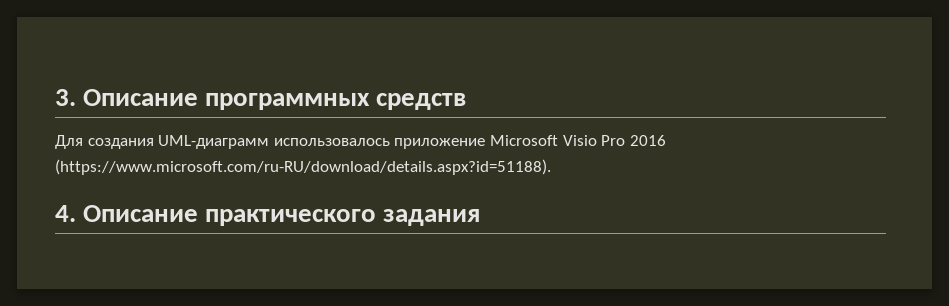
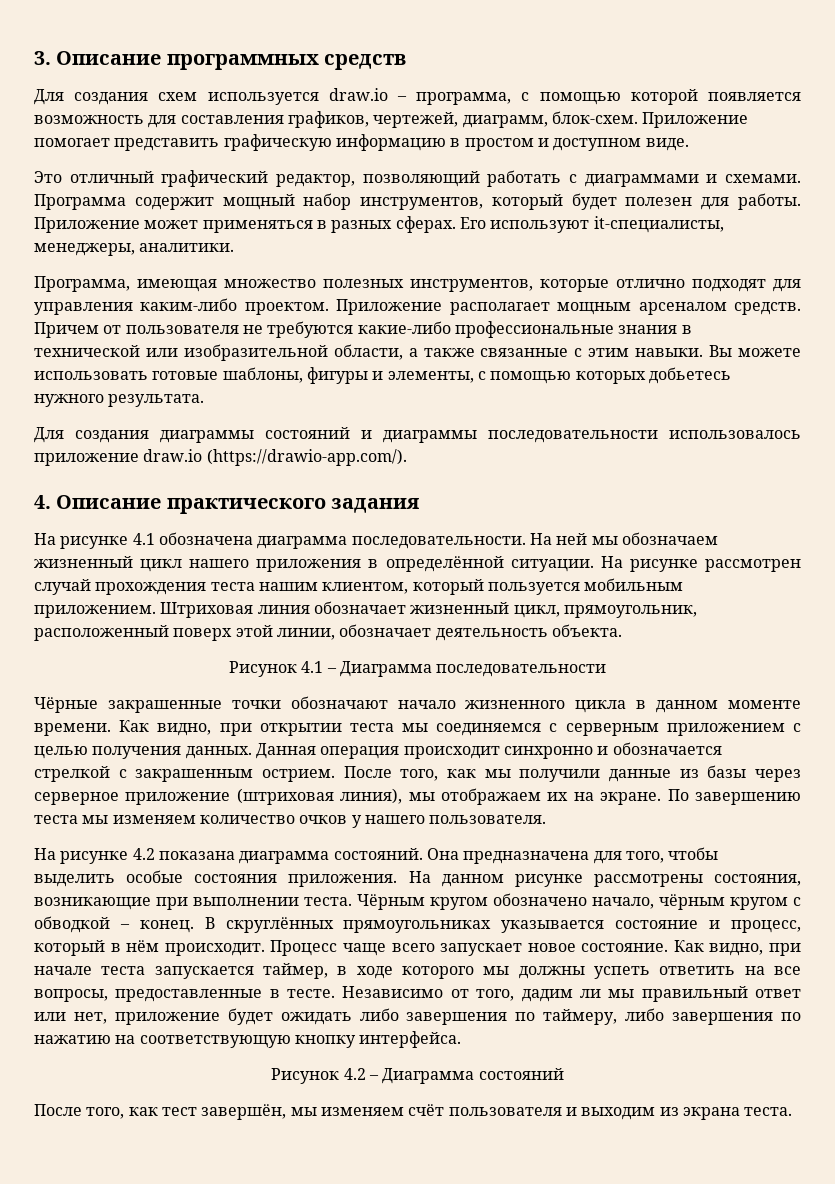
- Для создания UML-диаграмм использовалось приложение Microsoft Visio Pro 2016 (https://www.microsoft.com/ru-RU/download/details.aspx?id=51188).
+ Для создания схем используется draw.io – программа, с помощью которой появляется возможность для составления графиков, чертежей, диаграмм, блок-схем. Приложение помогает представить графическую информацию в простом и доступном виде.
+ Это отличный графический редактор, позволяющий работать с диаграммами и схемами. Программа содержит мощный набор инструментов, который будет полезен для работы. Приложение может применяться в разных сферах. Его используют it-специалисты, менеджеры, аналитики.
+ Программа, имеющая множество полезных инструментов, которые отлично подходят для управления каким-либо проектом. Приложение располагает мощным арсеналом средств. Причем от пользователя не требуются какие-либо профессиональные знания в технической или изобразительной области, а также связанные с этим навыки. Вы можете использовать готовые шаблоны, фигуры и элементы, с помощью которых добьетесь нужного результата.
+ Для создания диаграммы состояний и диаграммы последовательности использовалось приложение draw.io (https://drawio-app.com/).
  4. Описание практического задания
+ На рисунке 4.1 обозначена диаграмма последовательности. На ней мы обозначаем жизненный цикл нашего приложения в определённой ситуации. На рисунке рассмотрен случай прохождения теста нашим клиентом, который пользуется мобильным приложением. Штриховая линия обозначает жизненный цикл, прямоугольник, расположенный поверх этой линии, обозначает деятельность объекта.
+ Рисунок 4.1 – Диаграмма последовательности
+ Чёрные закрашенные точки обозначают начало жизненного цикла в данном моменте времени. Как видно, при открытии теста мы соединяемся с серверным приложением с целью получения данных. Данная операция происходит синхронно и обозначается стрелкой с закрашенным острием. После того, как мы получили данные из базы через серверное приложение (штриховая линия), мы отображаем их на экране. По завершению теста мы изменяем количество очков у нашего пользователя.
+ На рисунке 4.2 показана диаграмма состояний. Она предназначена для того, чтобы выделить особые состояния приложения. На данном рисунке рассмотрены состояния, возникающие при выполнении теста. Чёрным кругом обозначено начало, чёрным кругом с обводкой – конец. В скруглённых прямоугольниках указывается состояние и процесс, который в нём происходит. Процесс чаще всего запускает новое состояние. Как видно, при начале теста запускается таймер, в ходе которого мы должны успеть ответить на все вопросы, предоставленные в тесте. Независимо от того, дадим ли мы правильный ответ или нет, приложение будет ожидать либо завершения по таймеру, либо завершения по нажатию на соответствующую кнопку интерфейса.
+ Рисунок 4.2 – Диаграмма состояний
+ После того, как тест завершён, мы изменяем счёт пользователя и выходим из экрана теста.

